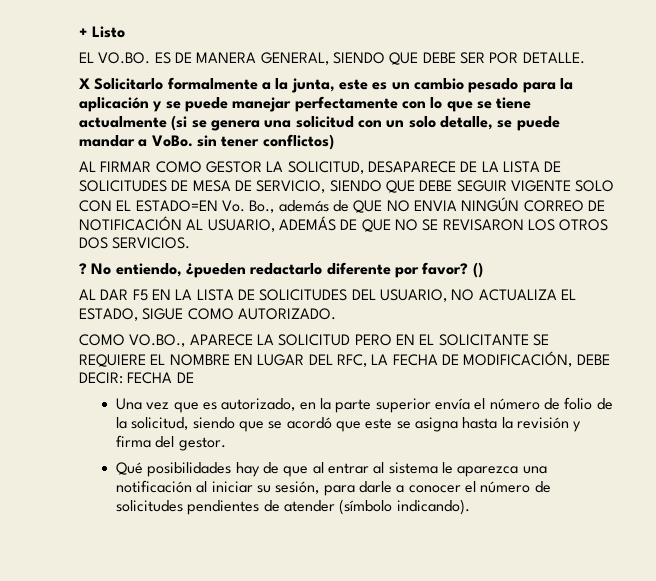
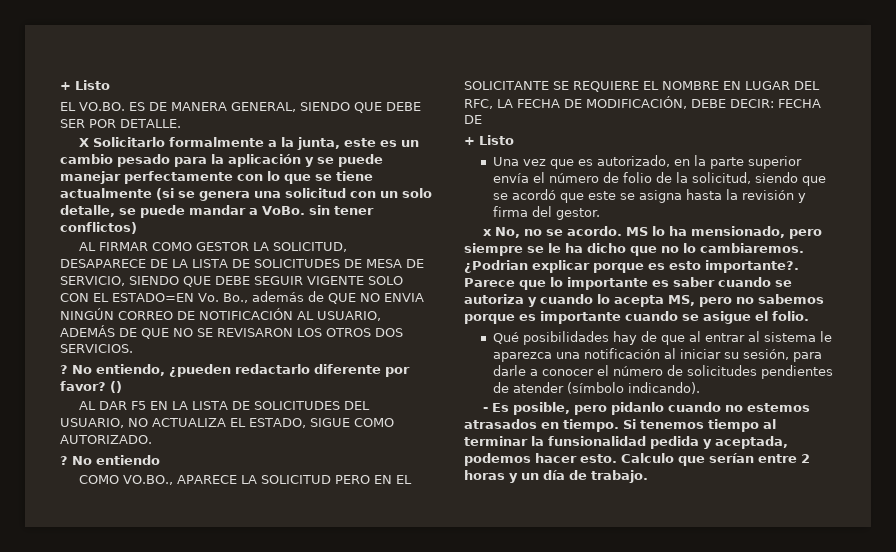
+ ? No entiendo
  COMO VO.BO., APARECE LA SOLICITUD PERO EN EL SOLICITANTE SE REQUIERE EL NOMBRE EN LUGAR DEL RFC, LA FECHA DE MODIFICACIÓN, DEBE DECIR: FECHA DE
+ + Listo
+ x No, no se acordo. MS lo ha mensionado, pero siempre se le ha dicho que no lo cambiaremos. ¿Podrian explicar porque es esto importante?. Parece que lo importante es saber cuando se autoriza y cuando lo acepta MS, pero no sabemos porque es importante cuando se asigue el folio.
+ - Es posible, pero pidanlo cuando no estemos atrasados en tiempo. Si tenemos tiempo al terminar la funsionalidad pedida y aceptada, podemos hacer esto. Calculo que serían entre 2 horas y un día de trabajo.

